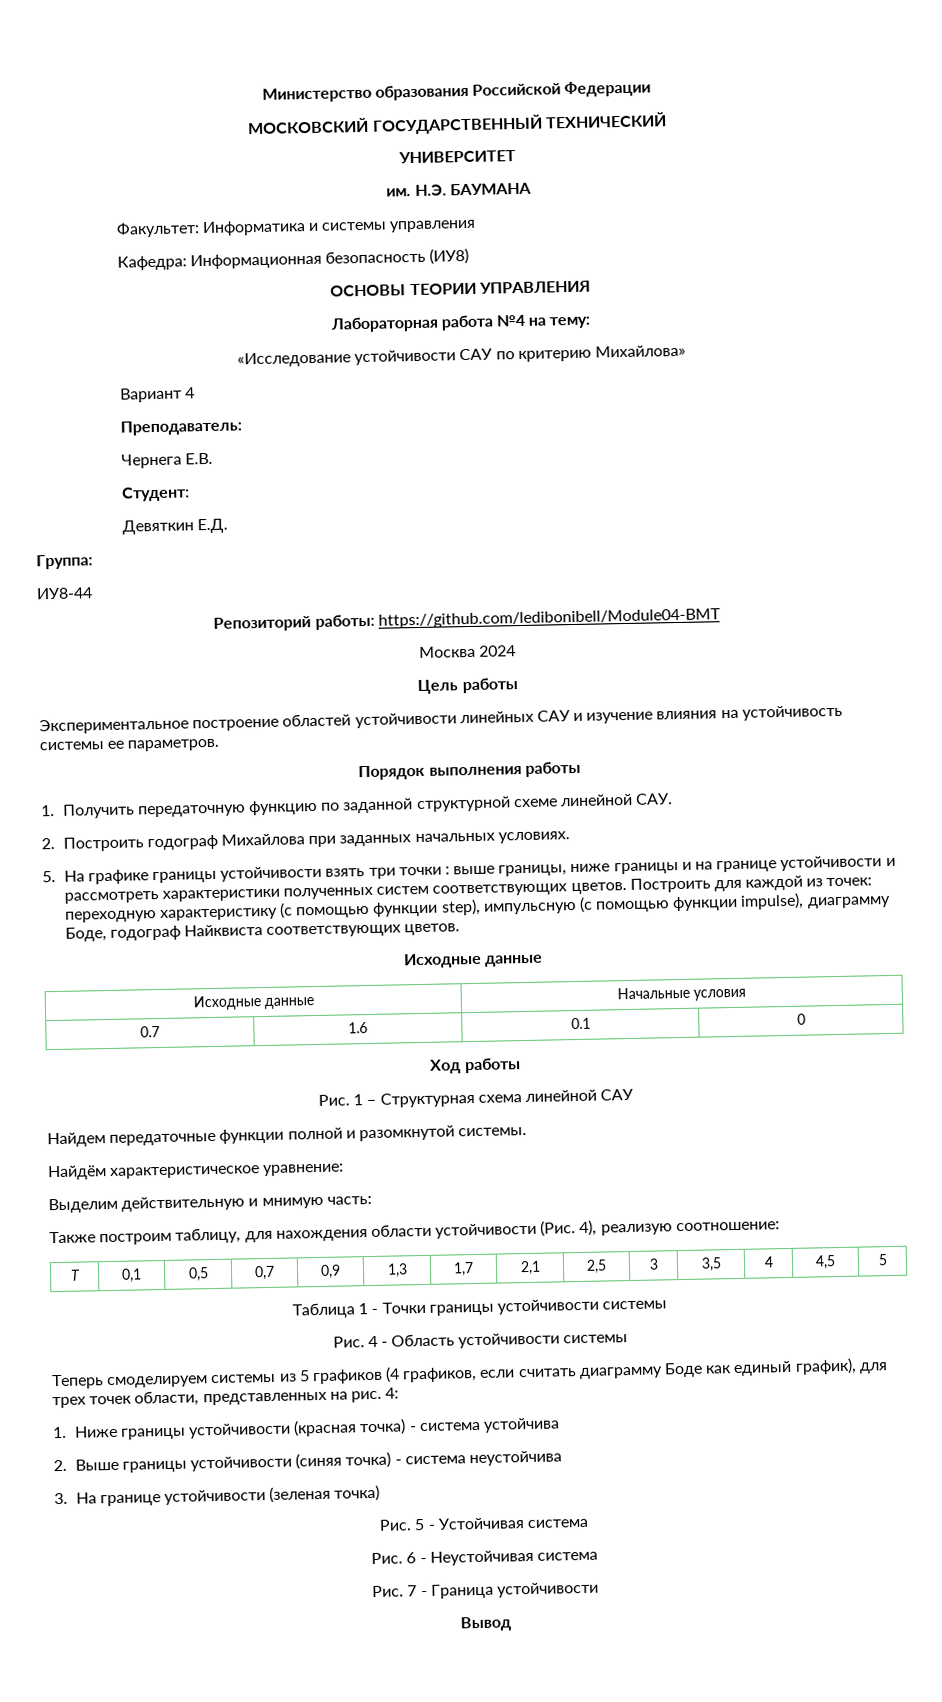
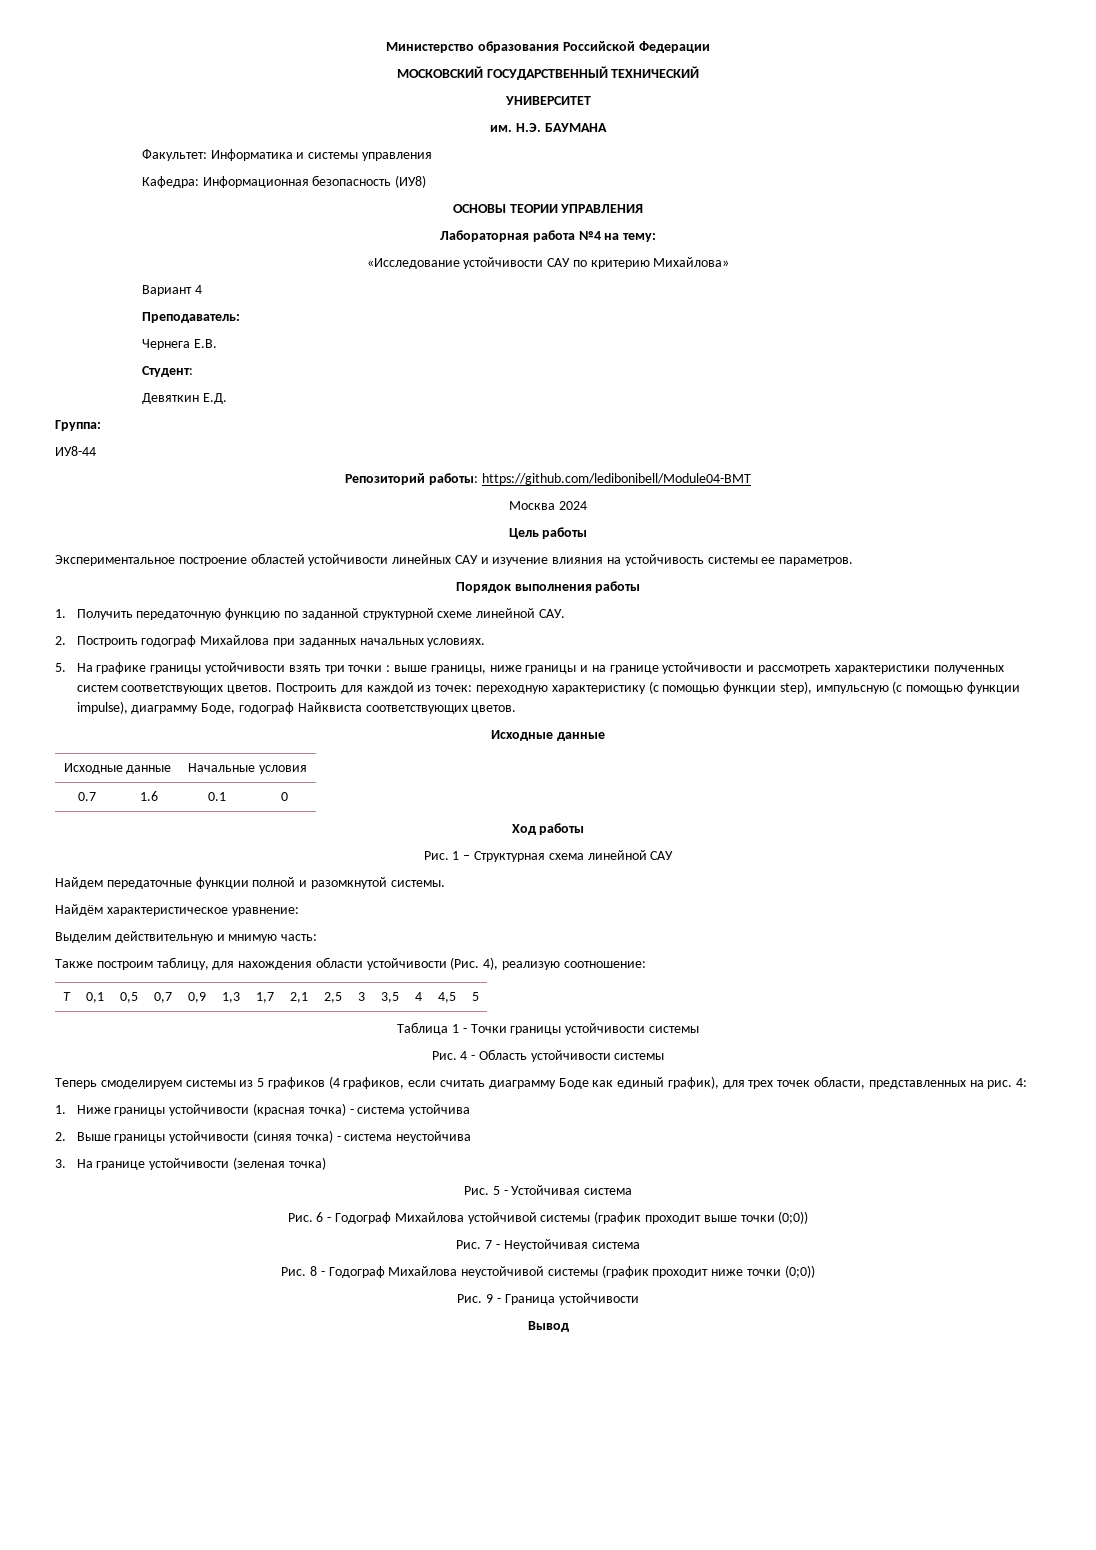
- Рис. 6 - Неустойчивая система
- Рис. 7 - Граница устойчивости
+ Рис. 6 - Годограф Михайлова устойчивой системы (график проходит выше точки (0;0))
+ Рис. 7 - Неустойчивая система
+ Рис. 8 - Годограф Михайлова неустойчивой системы (график проходит ниже точки (0;0))
+ Рис. 9 - Граница устойчивости

